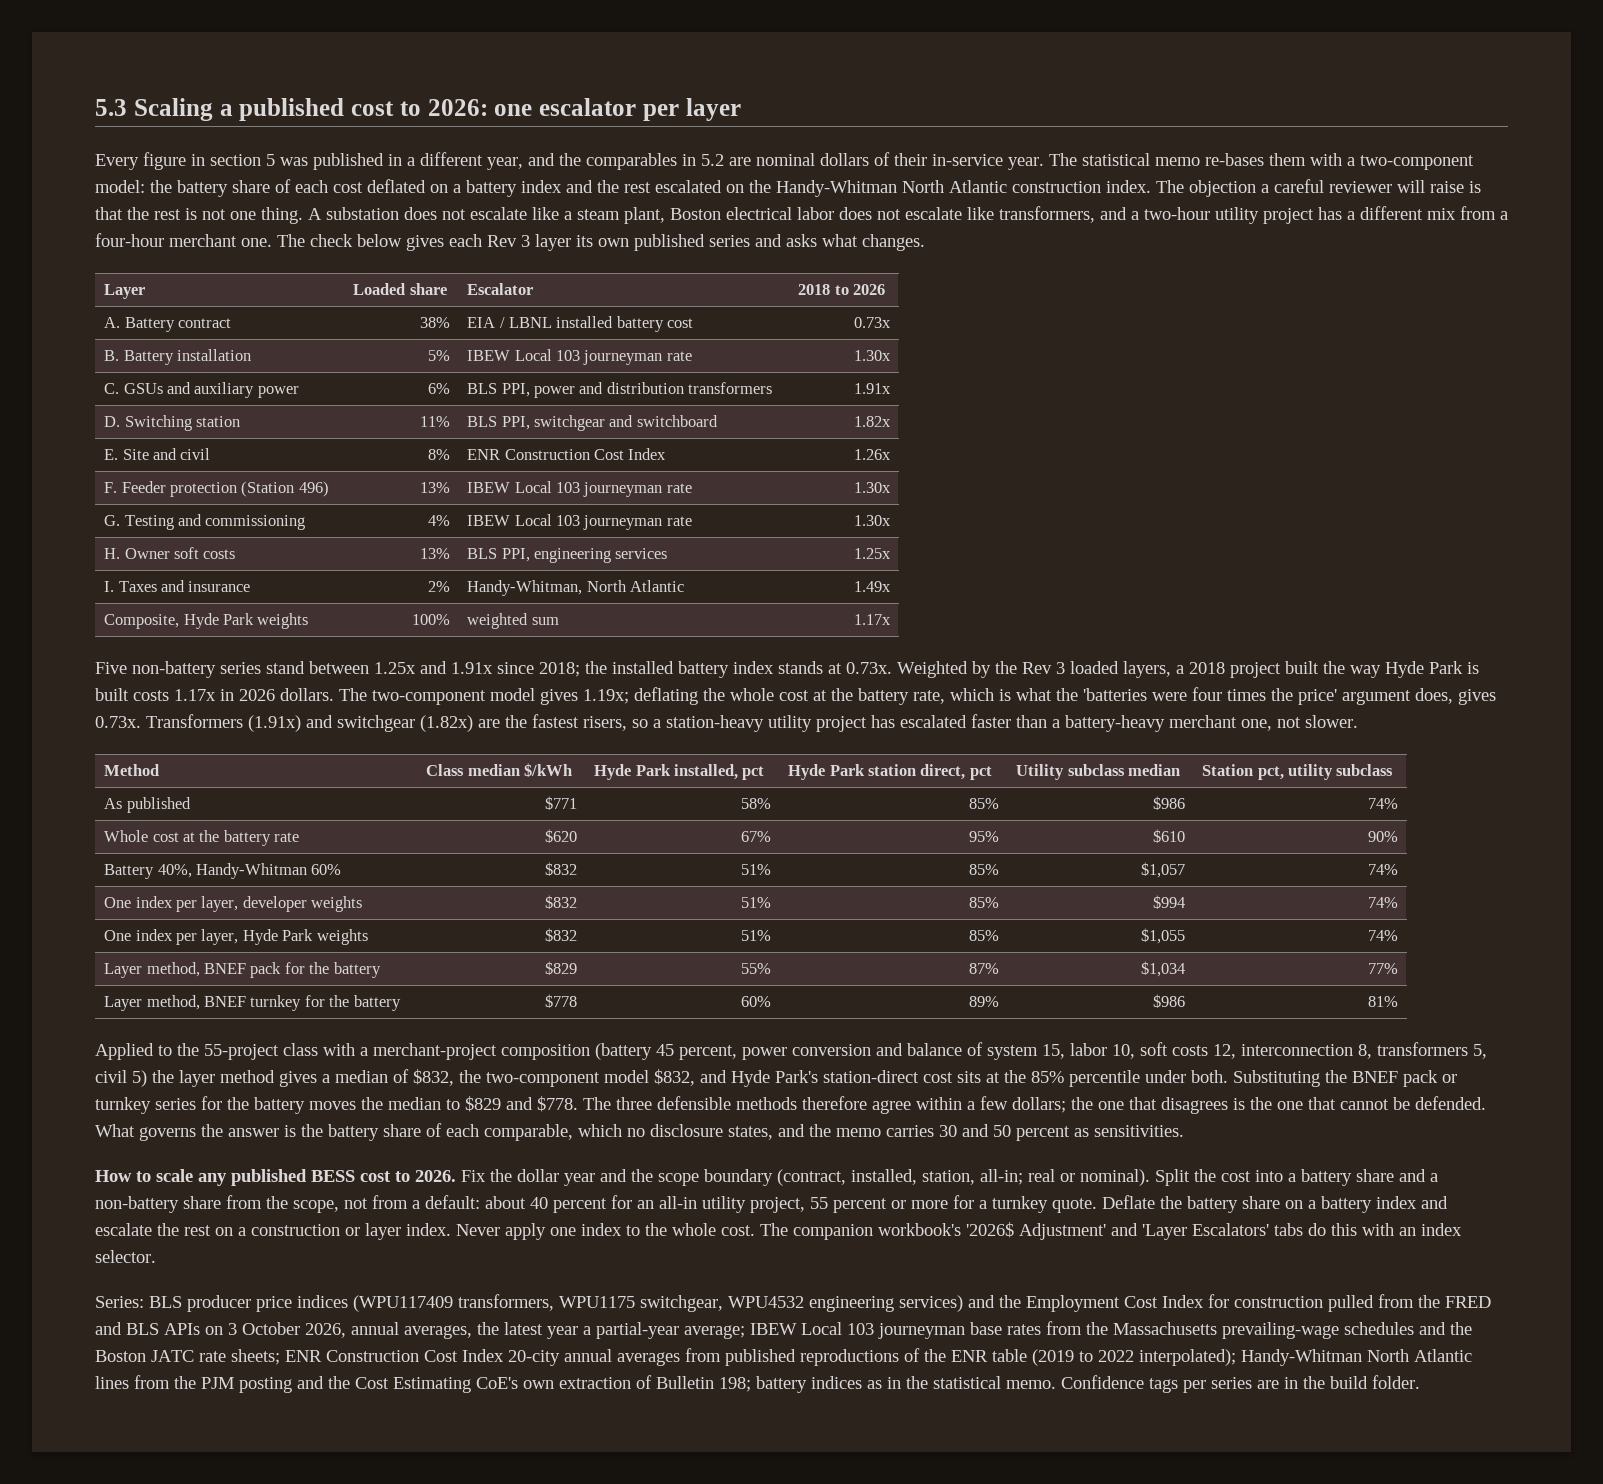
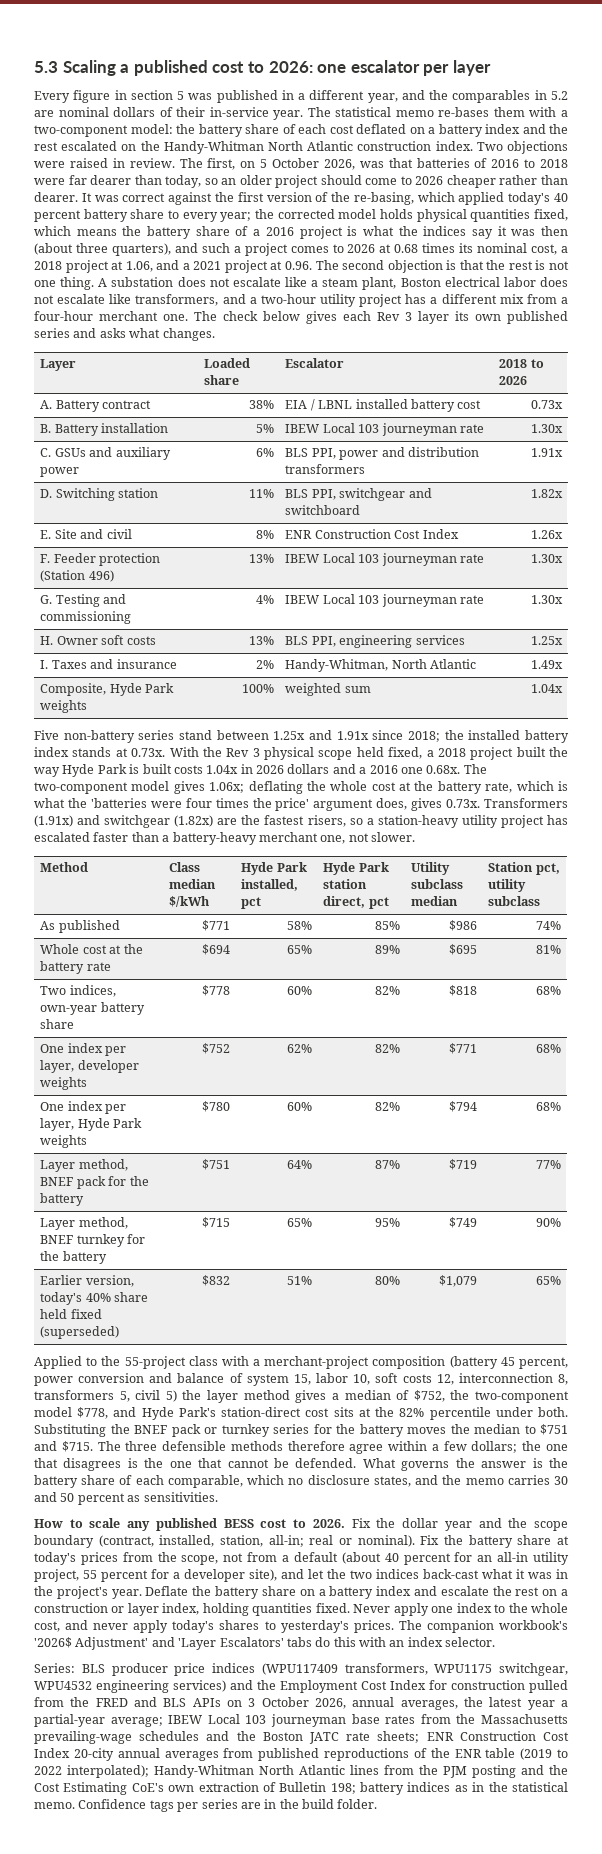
- The objection a careful reviewer will raise is that the rest is not one thing.
+ Two objections were raised in review. The first, on 5 October 2026, was that batteries of 2016 to 2018 were far dearer than today, so an older project should come to 2026 cheaper rather than dearer. It was correct against the first version of the re-basing, which applied today's 40 percent battery share to every year; the corrected model holds physical quantities fixed, which means the battery share of a 2016 project is what the indices say it was then (about three quarters), and such a project comes to 2026 at 0.68 times its nominal cost, a 2018 project at 1.06, and a 2021 project at 0.96. The second objection is that the rest is not one thing.
- Composite, Hyde Park weights | 100% | weighted sum | 1.17x
+ Composite, Hyde Park weights | 100% | weighted sum | 1.04x
- the installed battery index stands at 0.73x. Weighted by the Rev 3 loaded layers, a 2018 project built the way Hyde Park is built costs 1.17x in 2026 dollars. The two-component model gives 1.19x;
+ the installed battery index stands at 0.73x. With the Rev 3 physical scope held fixed, a 2018 project built the way Hyde Park is built costs 1.04x in 2026 dollars and a 2016 one 0.68x. The two-component model gives 1.06x;
- Whole cost at the battery rate | $620 | 67% | 95% | $610 | 90%
- Battery 40%, Handy-Whitman 60% | $832 | 51% | 85% | $1,057 | 74%
+ Whole cost at the battery rate | $694 | 65% | 89% | $695 | 81%
+ Two indices, own-year battery share | $778 | 60% | 82% | $818 | 68%
- One index per layer, developer weights | $832 | 51% | 85% | $994 | 74%
+ One index per layer, developer weights | $752 | 62% | 82% | $771 | 68%
- One index per layer, Hyde Park weights | $832 | 51% | 85% | $1,055 | 74%
+ One index per layer, Hyde Park weights | $780 | 60% | 82% | $794 | 68%
- Layer method, BNEF pack for the battery | $829 | 55% | 87% | $1,034 | 77%
+ Layer method, BNEF pack for the battery | $751 | 64% | 87% | $719 | 77%
- Layer method, BNEF turnkey for the battery | $778 | 60% | 89% | $986 | 81%
+ Layer method, BNEF turnkey for the battery | $715 | 65% | 95% | $749 | 90%
+ Earlier version, today's 40% share held fixed (superseded) | $832 | 51% | 80% | $1,079 | 65%
- Applied to the 55-project class with a merchant-project composition (battery 45 percent, power conversion and balance of system 15, labor 10, soft costs 12, interconnection 8, transformers 5, civil 5) the layer method gives a median of $832, the two-component model $832, and Hyde Park's station-direct cost sits at the 85% percentile under both.
+ Applied to the 55-project class with a merchant-project composition (battery 45 percent, power conversion and balance of system 15, labor 10, soft costs 12, interconnection 8, transformers 5, civil 5) the layer method gives a median of $752, the two-component model $778, and Hyde Park's station-direct cost sits at the 82% percentile under both.
- Substituting the BNEF pack or turnkey series for the battery moves the median to $829 and $778.
+ Substituting the BNEF pack or turnkey series for the battery moves the median to $751 and $715.
- Split the cost into a battery share and a non-battery share from the scope, not from a default: about 40 percent for an all-in utility project, 55 percent or more for a turnkey quote.
+ Fix the battery share at today's prices from the scope, not from a default (about 40 percent for an all-in utility project, 55 percent for a developer site), and let the two indices back-cast what it was in the project's year.
- Deflate the battery share on a battery index and escalate the rest on a construction or layer index.
+ Deflate the battery share on a battery index and escalate the rest on a construction or layer index, holding quantities fixed.
- Never apply one index to the whole cost.
+ Never apply one index to the whole cost, and never apply today's shares to yesterday's prices.

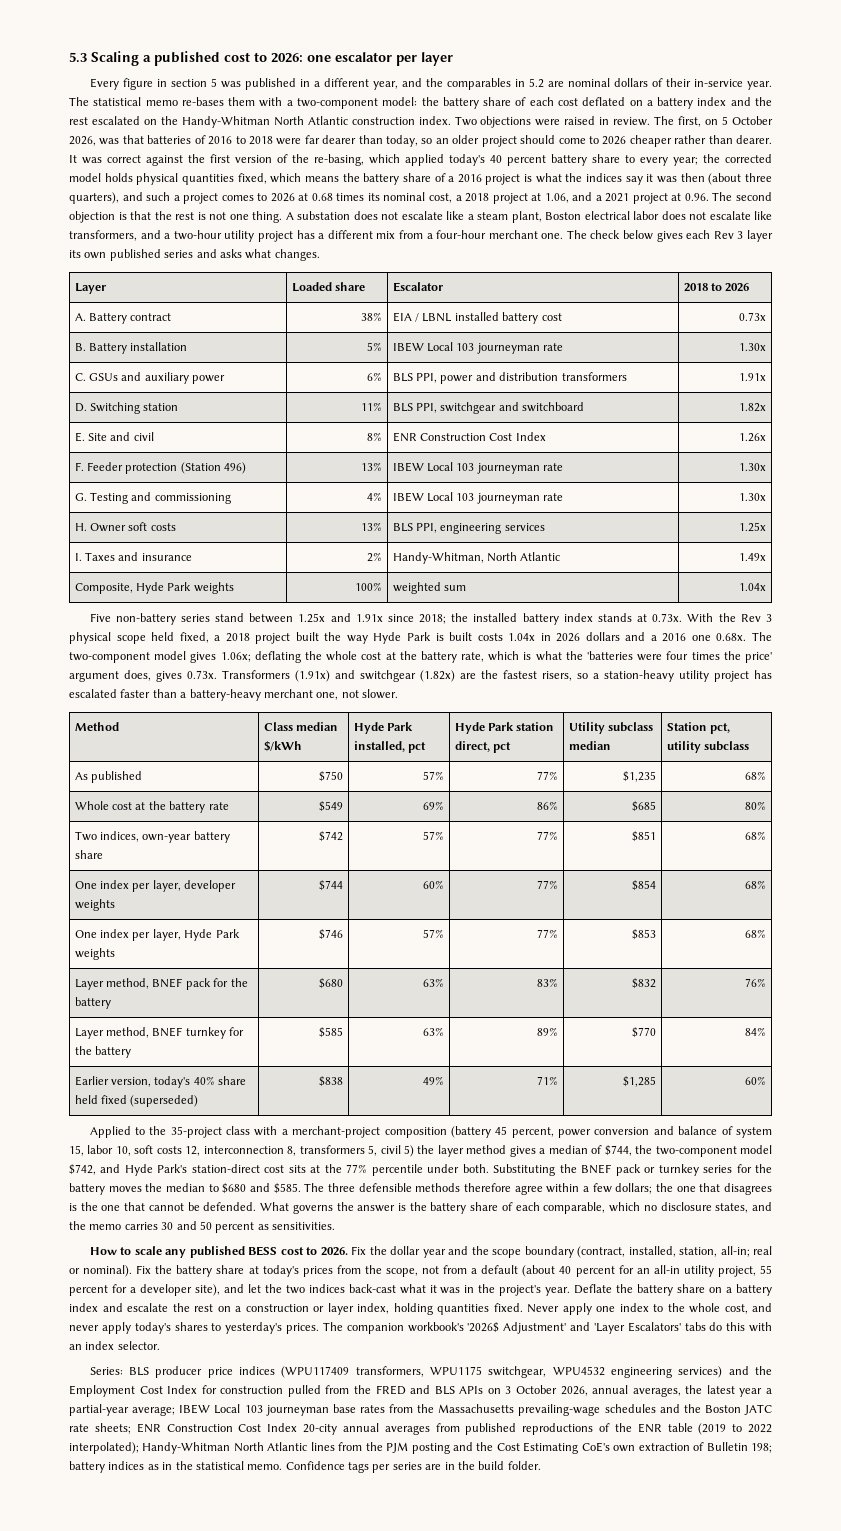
- As published | $771 | 58% | 85% | $986 | 74%
+ As published | $750 | 57% | 77% | $1,235 | 68%
- Whole cost at the battery rate | $694 | 65% | 89% | $695 | 81%
+ Whole cost at the battery rate | $549 | 69% | 86% | $685 | 80%
- Two indices, own-year battery share | $778 | 60% | 82% | $818 | 68%
+ Two indices, own-year battery share | $742 | 57% | 77% | $851 | 68%
- One index per layer, developer weights | $752 | 62% | 82% | $771 | 68%
+ One index per layer, developer weights | $744 | 60% | 77% | $854 | 68%
- One index per layer, Hyde Park weights | $780 | 60% | 82% | $794 | 68%
+ One index per layer, Hyde Park weights | $746 | 57% | 77% | $853 | 68%
- Layer method, BNEF pack for the battery | $751 | 64% | 87% | $719 | 77%
+ Layer method, BNEF pack for the battery | $680 | 63% | 83% | $832 | 76%
- Layer method, BNEF turnkey for the battery | $715 | 65% | 95% | $749 | 90%
+ Layer method, BNEF turnkey for the battery | $585 | 63% | 89% | $770 | 84%
- Earlier version, today's 40% share held fixed (superseded) | $832 | 51% | 80% | $1,079 | 65%
+ Earlier version, today's 40% share held fixed (superseded) | $838 | 49% | 71% | $1,285 | 60%
- Applied to the 55-project class with a merchant-project composition (battery 45 percent, power conversion and balance of system 15, labor 10, soft costs 12, interconnection 8, transformers 5, civil 5) the layer method gives a median of $752, the two-component model $778, and Hyde Park's station-direct cost sits at the 82% percentile under both.
+ Applied to the 35-project class with a merchant-project composition (battery 45 percent, power conversion and balance of system 15, labor 10, soft costs 12, interconnection 8, transformers 5, civil 5) the layer method gives a median of $744, the two-component model $742, and Hyde Park's station-direct cost sits at the 77% percentile under both.
- Substituting the BNEF pack or turnkey series for the battery moves the median to $751 and $715.
+ Substituting the BNEF pack or turnkey series for the battery moves the median to $680 and $585.

